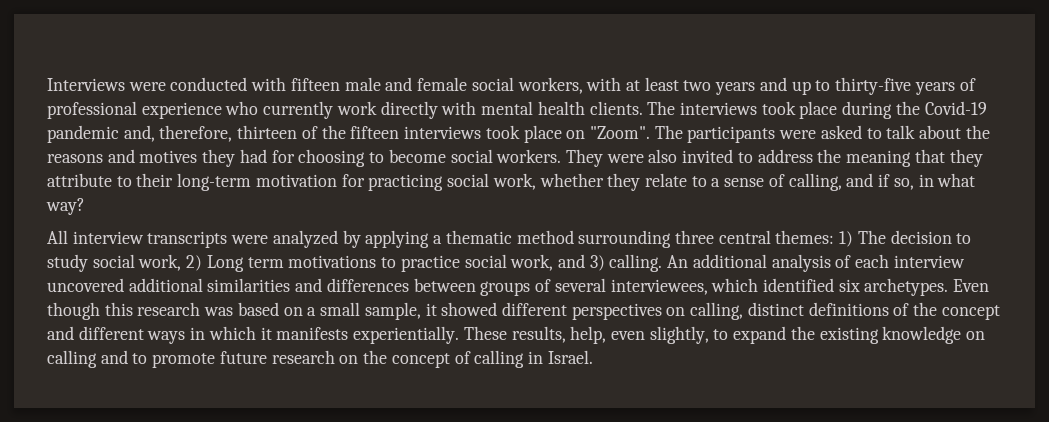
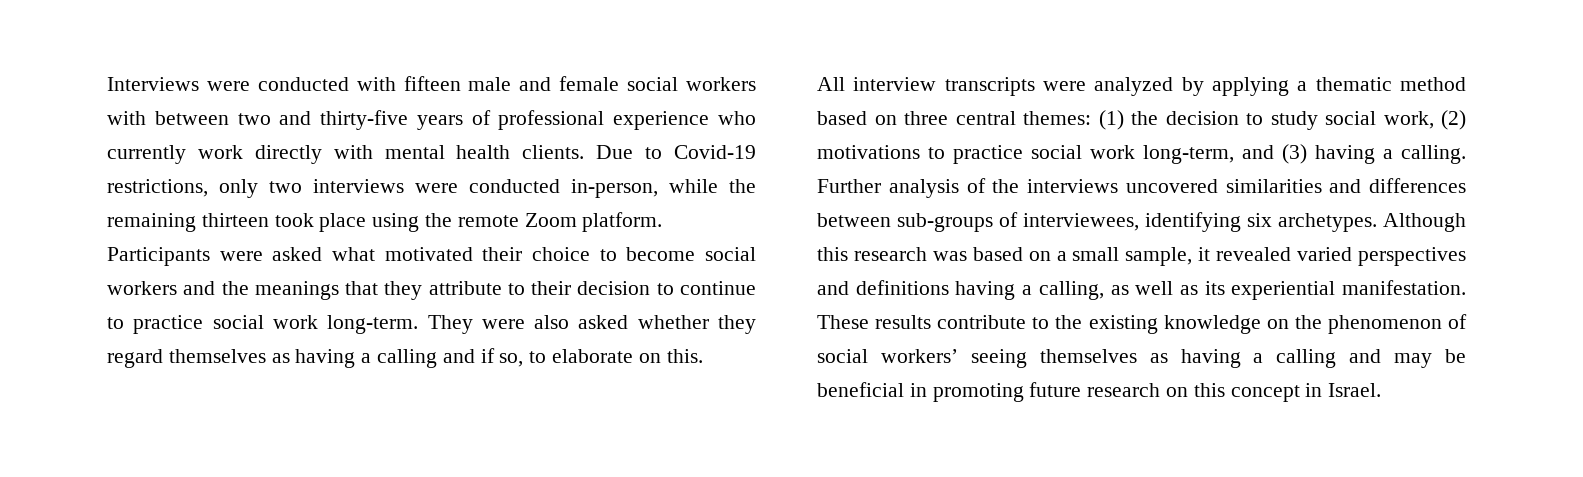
- Interviews were conducted with fifteen male and female social workers, with at least two years and up to thirty-five years of professional experience who currently work directly with mental health clients.
+ Interviews were conducted with fifteen male and female social workers with between two and thirty-five years of professional experience who currently work directly with mental health clients.
- The interviews took place during the Covid-19 pandemic and, therefore, thirteen of the fifteen interviews took place on "Zoom". The participants were asked to talk about the reasons and motives they had for choosing to become social workers. They were also invited to address the meaning that they attribute to their long-term motivation for practicing social work, whether they relate to a sense of calling, and if so, in what way?
+ Due to Covid-19 restrictions, only two interviews were conducted in-person, while the remaining thirteen took place using the remote Zoom platform. Participants were asked what motivated their choice to become social workers and the meanings that they attribute to their decision to continue to practice social work long-term. They were also asked whether they regard themselves as having a calling and if so, to elaborate on this.
- All interview transcripts were analyzed by applying a thematic method surrounding three central themes: 1) The decision to study social work, 2) Long term motivations to practice social work, and 3) calling. An additional analysis of each interview uncovered additional similarities and differences between groups of several interviewees, which identified six archetypes. Even though this research was based on a small sample, it showed different perspectives on calling, distinct definitions of the concept and different ways in which it manifests experientially. These results, help, even slightly, to expand the existing knowledge on calling and to promote future research on the concept of calling in Israel.
+ All interview transcripts were analyzed by applying a thematic method based on three central themes: (1) the decision to study social work, (2) motivations to practice social work long-term, and (3) having a calling. Further analysis of the interviews uncovered similarities and differences between sub-groups of interviewees, identifying six archetypes. Although this research was based on a small sample, it revealed varied perspectives and definitions having a calling, as well as its experiential manifestation. These results contribute to the existing knowledge on the phenomenon of social workers’ seeing themselves as having a calling and may be beneficial in promoting future research on this concept in Israel.

